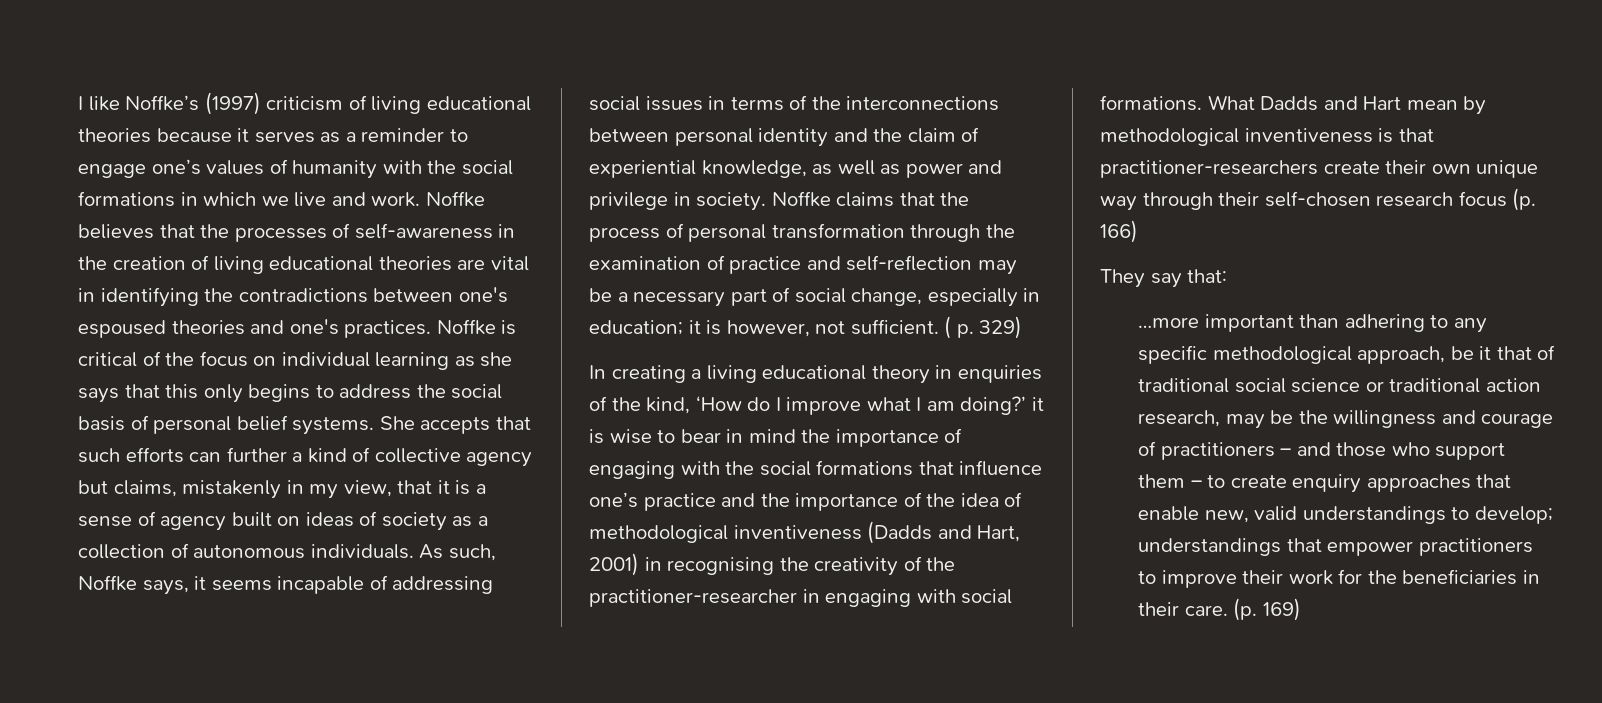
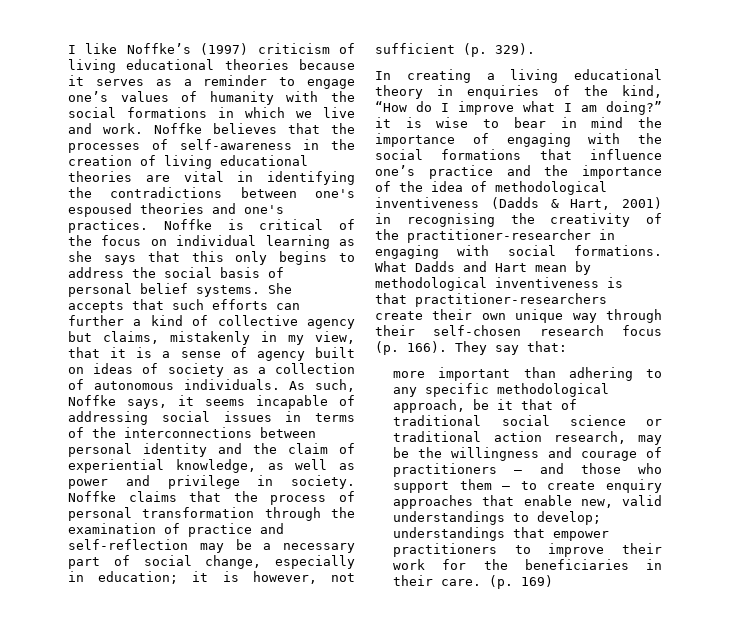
- Noffke claims that the process of personal transformation through the examination of practice and self-reflection may be a necessary part of social change, especially in education; it is however, not sufficient. ( p. 329)
+ Noffke claims that the process of personal transformation through the examination of practice and self-reflection may be a necessary part of social change, especially in education; it is however, not sufficient (p. 329).
- In creating a living educational theory in enquiries of the kind, ‘How do I improve what I am doing?’ it is wise to bear in mind the importance of engaging with the social formations that influence one’s practice and the importance of the idea of methodological inventiveness (Dadds and Hart, 2001) in recognising the creativity of the practitioner-researcher in engaging with social formations.
+ In creating a living educational theory in enquiries of the kind, “How do I improve what I am doing?” it is wise to bear in mind the importance of engaging with the social formations that influence one’s practice and the importance of the idea of methodological inventiveness (Dadds & Hart, 2001) in recognising the creativity of the practitioner-researcher in engaging with social formations.
- What Dadds and Hart mean by methodological inventiveness is that practitioner-researchers create their own unique way through their self-chosen research focus (p. 166)
- They say that:
+ What Dadds and Hart mean by methodological inventiveness is that practitioner-researchers create their own unique way through their self-chosen research focus (p. 166). They say that:
- …more important than adhering to any specific methodological approach, be it that of traditional social science or traditional action research, may be the willingness and courage of practitioners – and those who support them – to create enquiry approaches that enable new, valid understandings to develop; understandings that empower practitioners to improve their work for the beneficiaries in their care.
+ more important than adhering to any specific methodological approach, be it that of traditional social science or traditional action research, may be the willingness and courage of practitioners – and those who support them – to create enquiry approaches that enable new, valid understandings to develop; understandings that empower practitioners to improve their work for the beneficiaries in their care.

